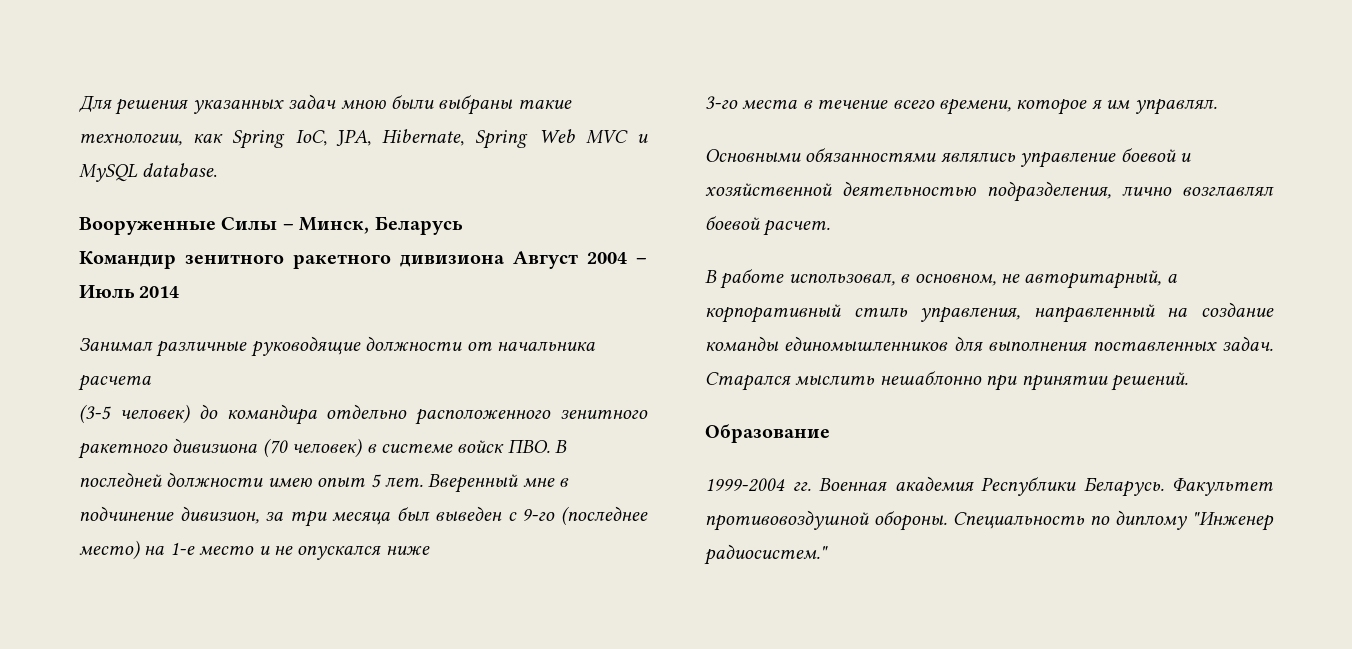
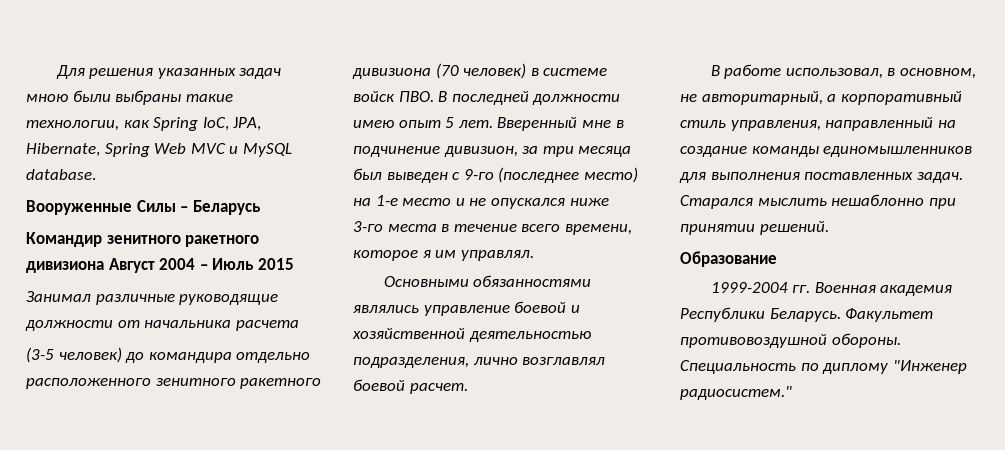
- Вооруженные Силы – Минск, Беларусь
+ Вооруженные Силы – Беларусь
- Командир зенитного ракетного дивизиона Август 2004 – Июль 2014
+ Командир зенитного ракетного дивизиона Август 2004 – Июль 2015

